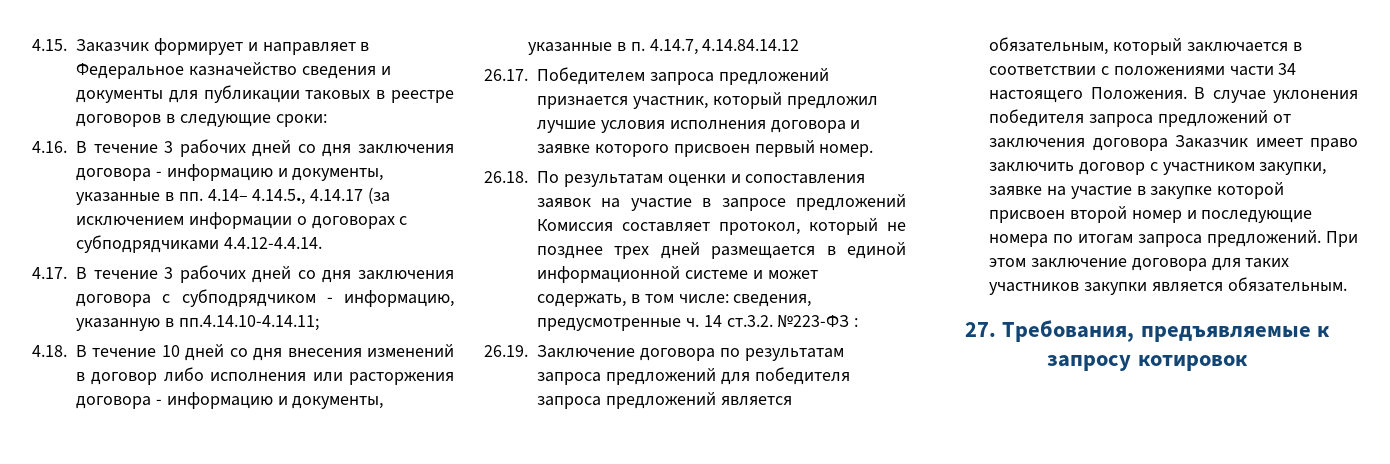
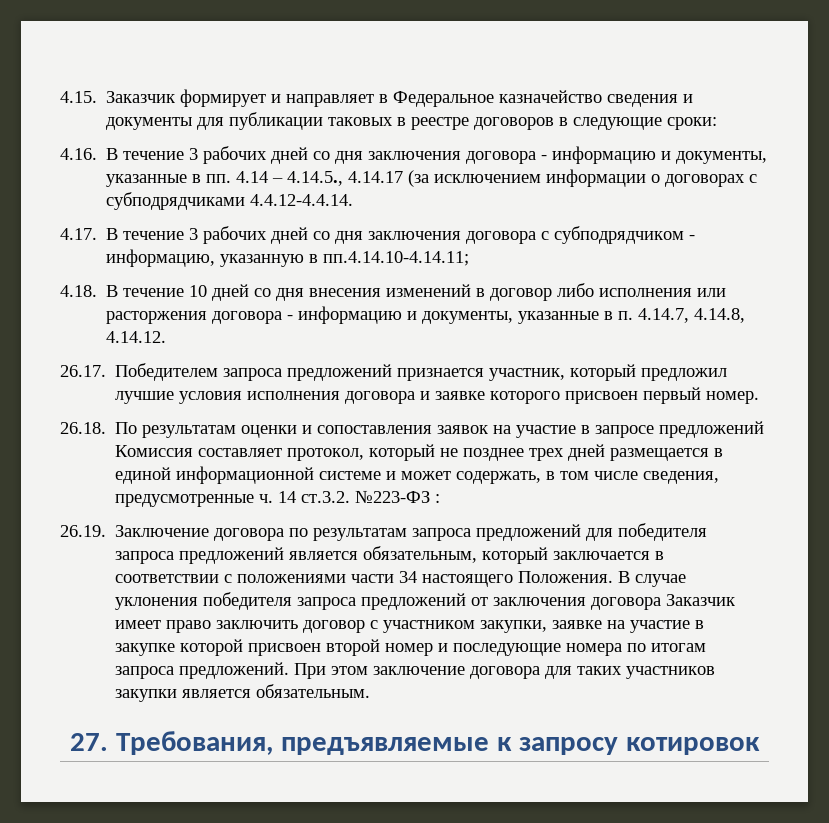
- 4.16. В течение 3 рабочих дней со дня заключения договора - информацию и документы, указанные в пп. 4.14– 4.14.5., 4.14.17 (за исключением информации о договорах с субподрядчиками 4.4.12-4.4.14.
+ 4.16. В течение 3 рабочих дней со дня заключения договора - информацию и документы, указанные в пп. 4.14 – 4.14.5., 4.14.17 (за исключением информации о договорах с субподрядчиками 4.4.12-4.4.14.
- 4.18. В течение 10 дней со дня внесения изменений в договор либо исполнения или расторжения договора - информацию и документы, указанные в п. 4.14.7, 4.14.84.14.12
+ 4.18. В течение 10 дней со дня внесения изменений в договор либо исполнения или расторжения договора - информацию и документы, указанные в п. 4.14.7, 4.14.8, 4.14.12.
- 26.18. По результатам оценки и сопоставления заявок на участие в запросе предложений Комиссия составляет протокол, который не позднее трех дней размещается в единой информационной системе и может содержать, в том числе: сведения, предусмотренные ч. 14 ст.3.2. №223-ФЗ :
+ 26.18. По результатам оценки и сопоставления заявок на участие в запросе предложений Комиссия составляет протокол, который не позднее трех дней размещается в единой информационной системе и может содержать, в том числе сведения, предусмотренные ч. 14 ст.3.2. №223-ФЗ :

